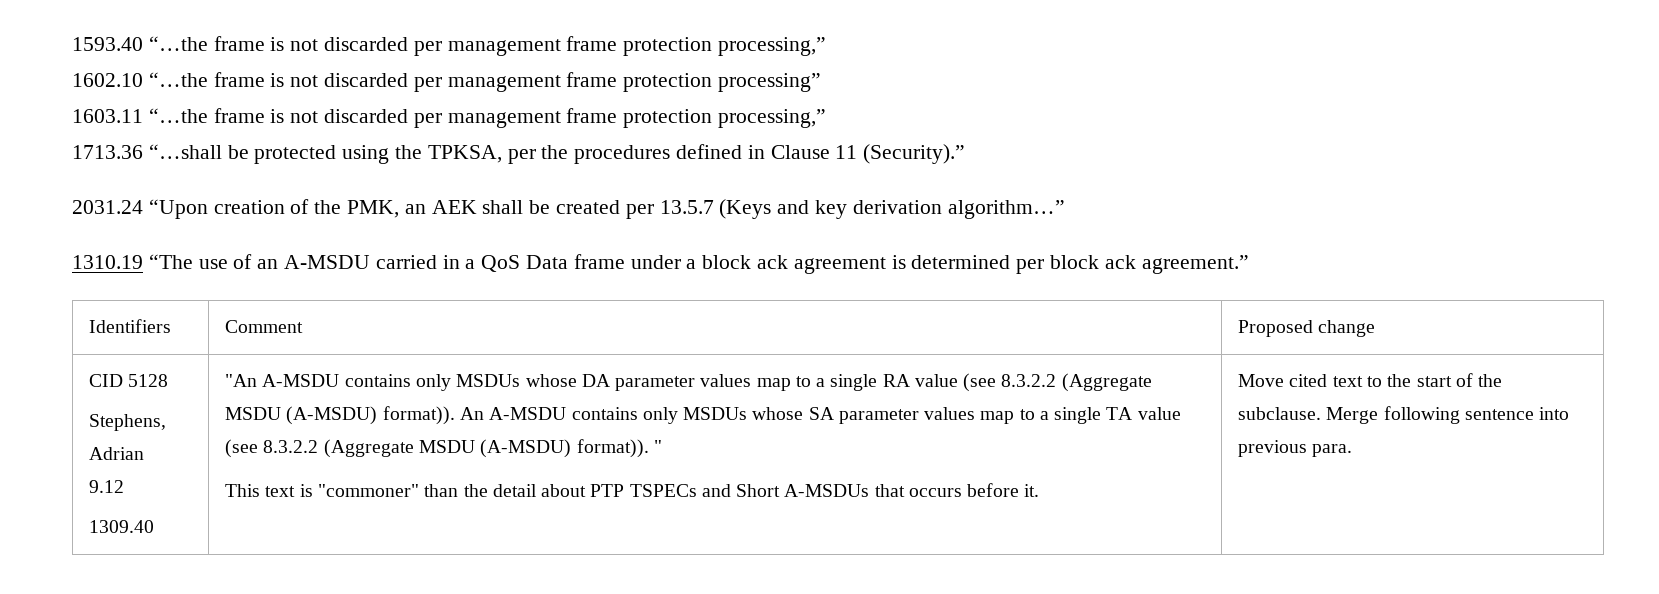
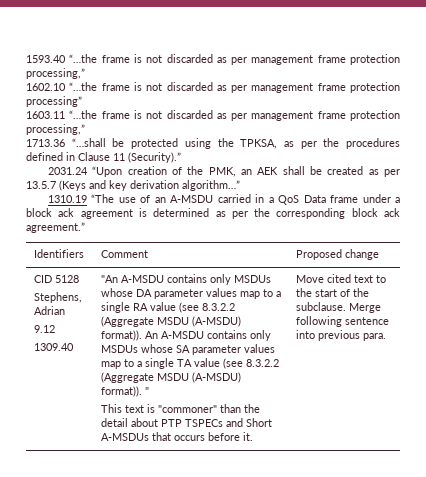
- 1593.40 “…the frame is not discarded per management frame protection processing,”
+ 1593.40 “…the frame is not discarded as per management frame protection processing,”
- 1602.10 “…the frame is not discarded per management frame protection processing”
+ 1602.10 “…the frame is not discarded as per management frame protection processing”
- 1603.11 “…the frame is not discarded per management frame protection processing,”
+ 1603.11 “…the frame is not discarded as per management frame protection processing,”
- 1713.36 “…shall be protected using the TPKSA, per the procedures defined in Clause 11 (Security).”
+ 1713.36 “…shall be protected using the TPKSA, as per the procedures defined in Clause 11 (Security).”
- 2031.24 “Upon creation of the PMK, an AEK shall be created per 13.5.7 (Keys and key derivation algorithm…”
+ 2031.24 “Upon creation of the PMK, an AEK shall be created as per 13.5.7 (Keys and key derivation algorithm…”
- 1310.19 “The use of an A-MSDU carried in a QoS Data frame under a block ack agreement is determined per block ack agreement.”
+ 1310.19 “The use of an A-MSDU carried in a QoS Data frame under a block ack agreement is determined as per the corresponding block ack agreement.”

